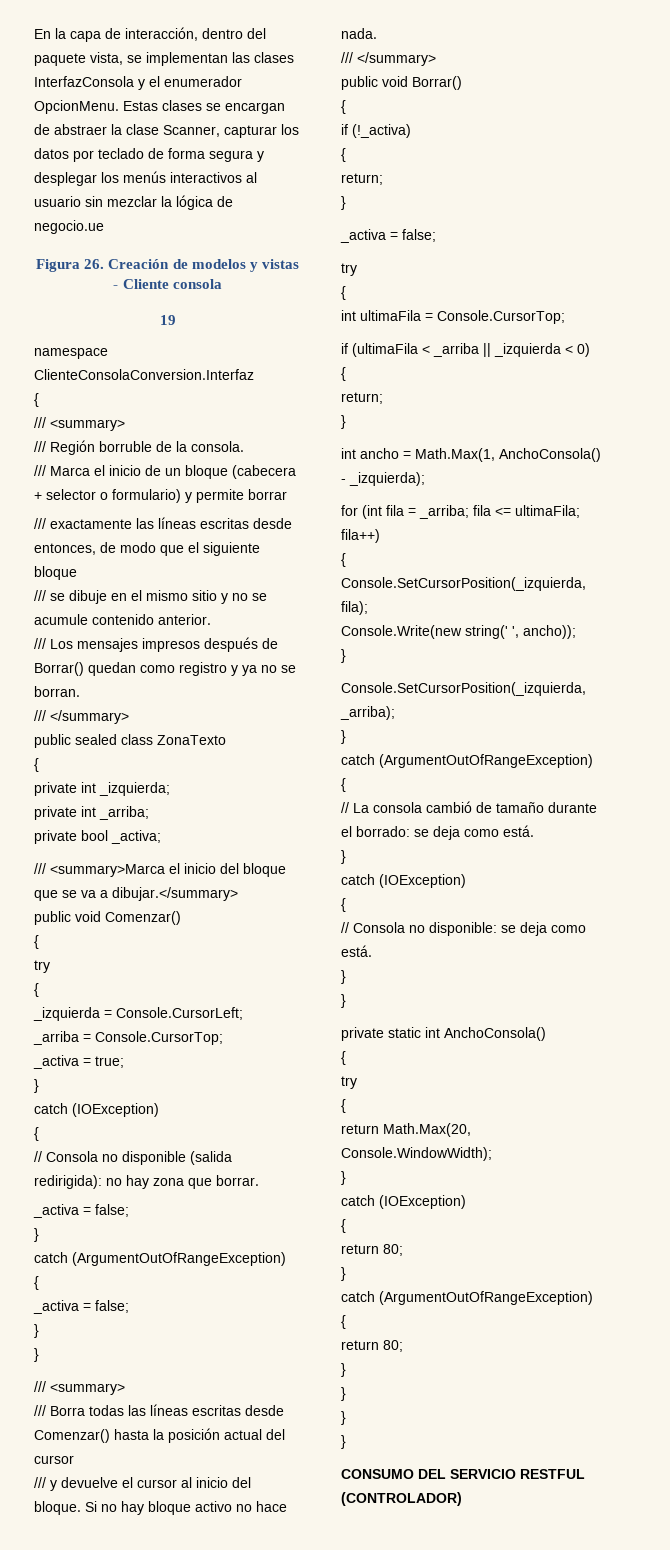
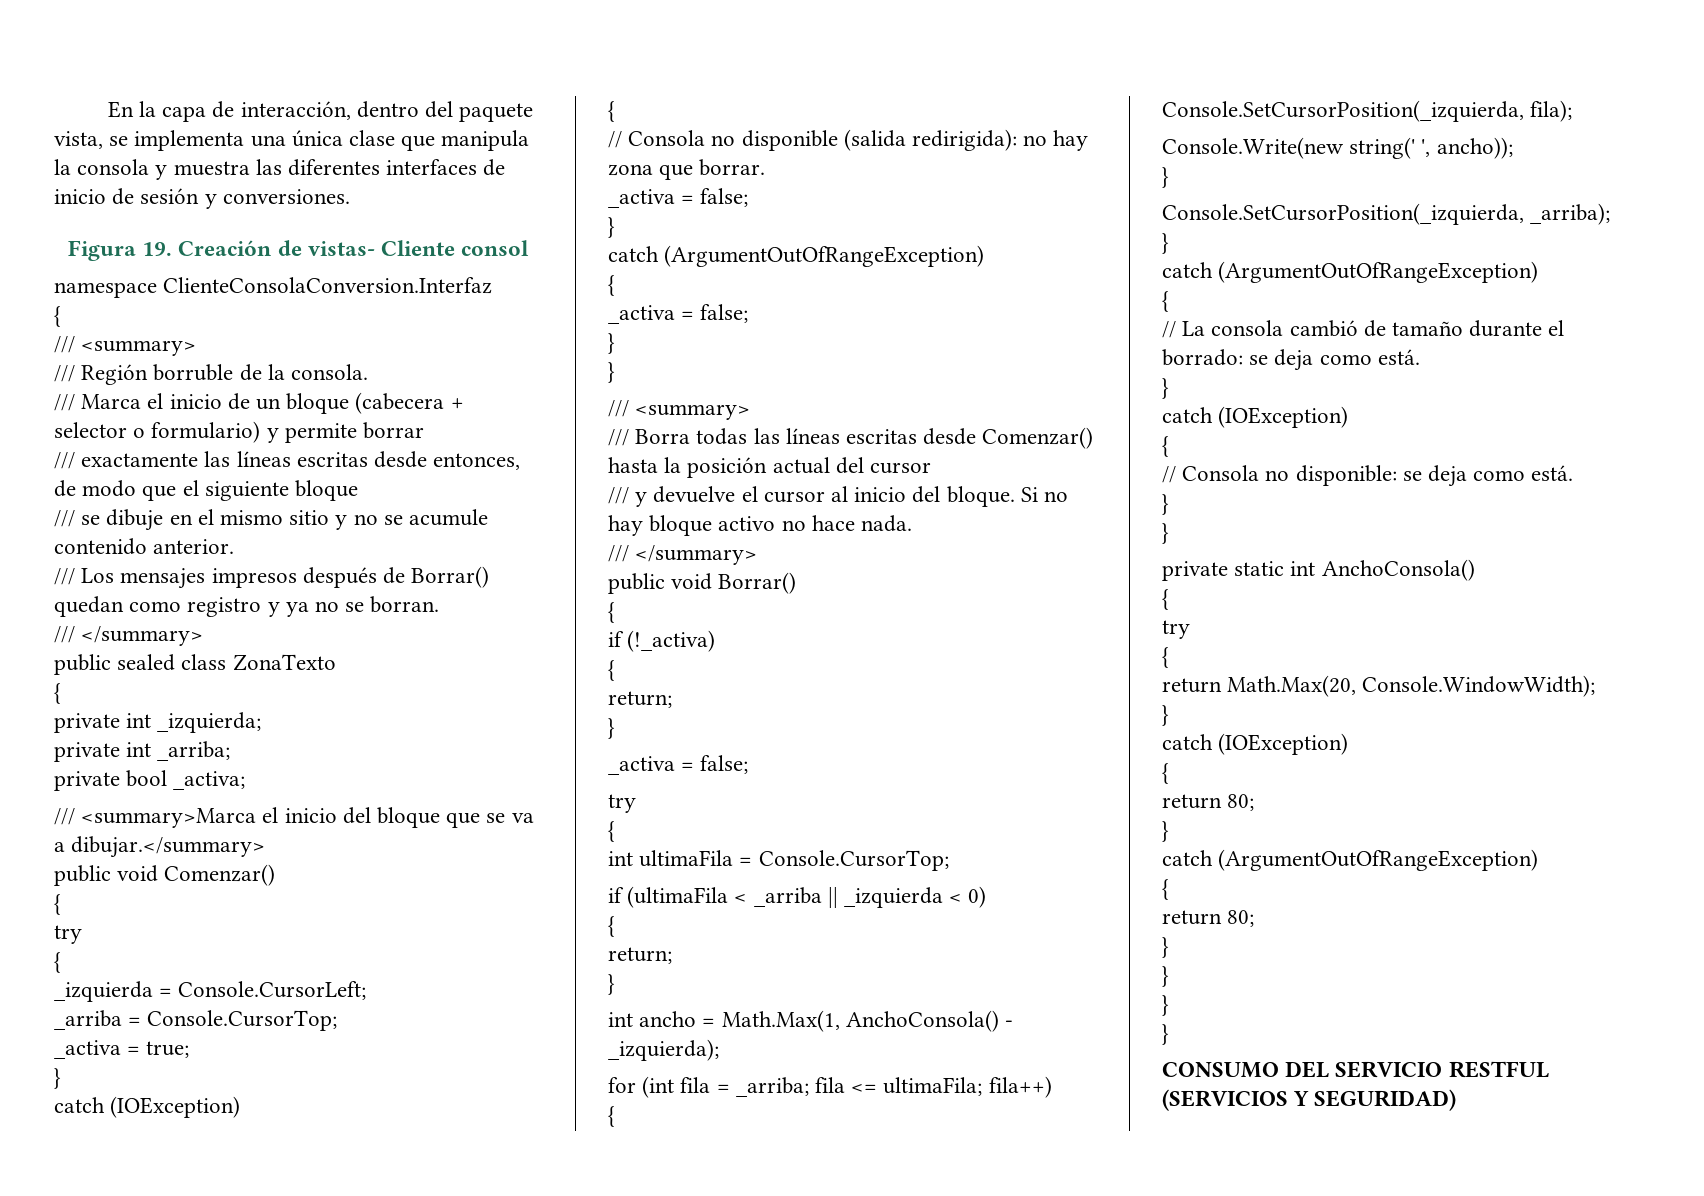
- En la capa de interacción, dentro del paquete vista, se implementan las clases InterfazConsola y el enumerador OpcionMenu. Estas clases se encargan de abstraer la clase Scanner, capturar los datos por teclado de forma segura y desplegar los menús interactivos al usuario sin mezclar la lógica de negocio.ue
+ En la capa de interacción, dentro del paquete vista, se implementa una única clase que manipula la consola y muestra las diferentes interfaces de inicio de sesión y conversiones.
- Figura 26. Creación de modelos y vistas - Cliente consola
- 19
+ Figura 19. Creación de vistas- Cliente consol
- CONSUMO DEL SERVICIO RESTFUL (CONTROLADOR)
+ CONSUMO DEL SERVICIO RESTFUL (SERVICIOS Y SEGURIDAD)

